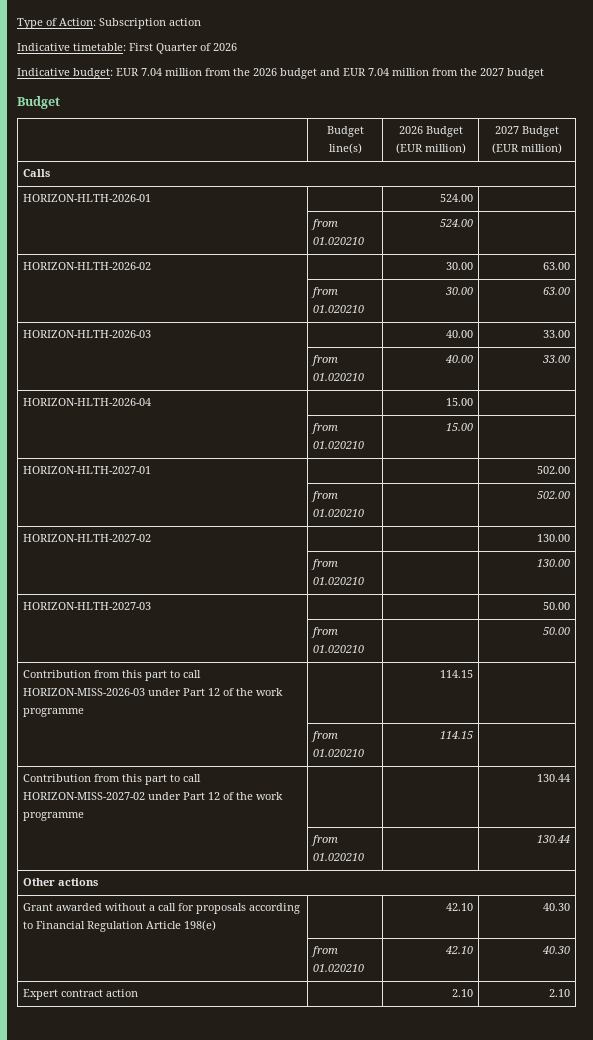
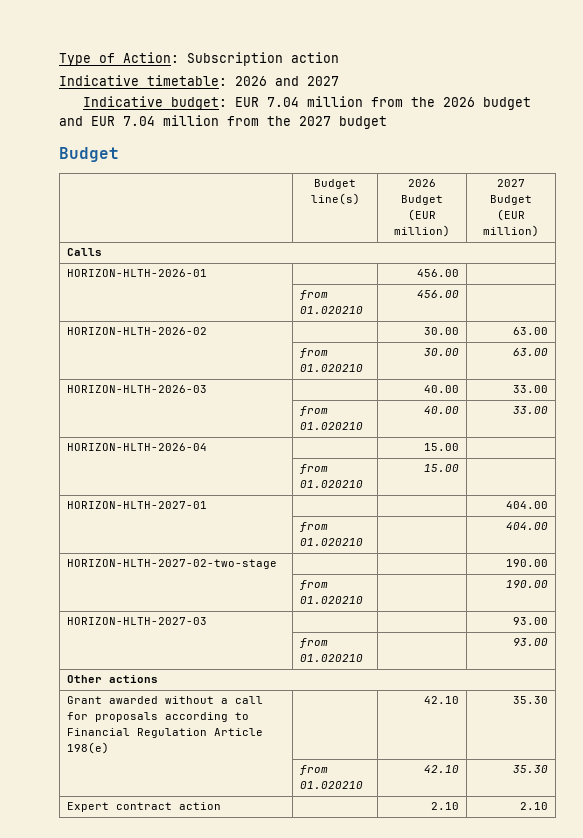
- Indicative timetable: First Quarter of 2026
+ Indicative timetable: 2026 and 2027
- HORIZON-HLTH-2026-01 | | 524.00 |
- | from 01.020210 | 524.00 |
+ HORIZON-HLTH-2026-01 | | 456.00 |
+ | from 01.020210 | 456.00 |
- HORIZON-HLTH-2027-01 | | | 502.00
- | from 01.020210 | | 502.00
- HORIZON-HLTH-2027-02 | | | 130.00
- | from 01.020210 | | 130.00
+ HORIZON-HLTH-2027-01 | | | 404.00
+ | from 01.020210 | | 404.00
+ HORIZON-HLTH-2027-02-two-stage | | | 190.00
+ | from 01.020210 | | 190.00
- HORIZON-HLTH-2027-03 | | | 50.00
- | from 01.020210 | | 50.00
- Contribution from this part to call HORIZON-MISS-2026-03 under Part 12 of the work programme | | 114.15 |
- | from 01.020210 | 114.15 |
- Contribution from this part to call HORIZON-MISS-2027-02 under Part 12 of the work programme | | | 130.44
- | from 01.020210 | | 130.44
+ HORIZON-HLTH-2027-03 | | | 93.00
+ | from 01.020210 | | 93.00
- Grant awarded without a call for proposals according to Financial Regulation Article 198(e) | | 42.10 | 40.30
+ Grant awarded without a call for proposals according to Financial Regulation Article 198(e) | | 42.10 | 35.30
- | from 01.020210 | 42.10 | 40.30
+ | from 01.020210 | 42.10 | 35.30

